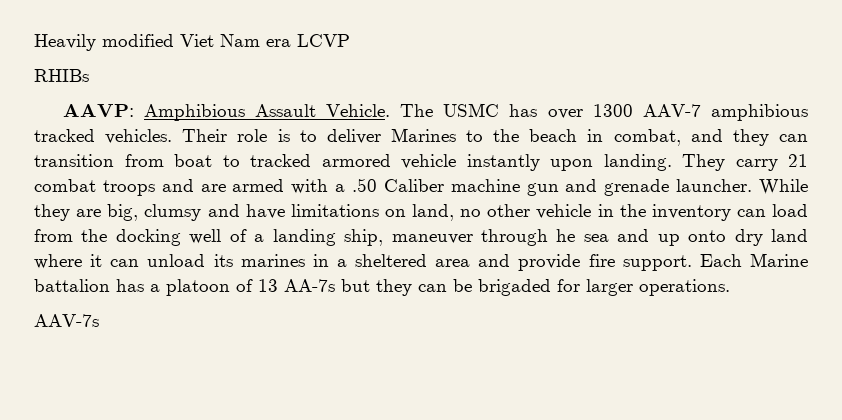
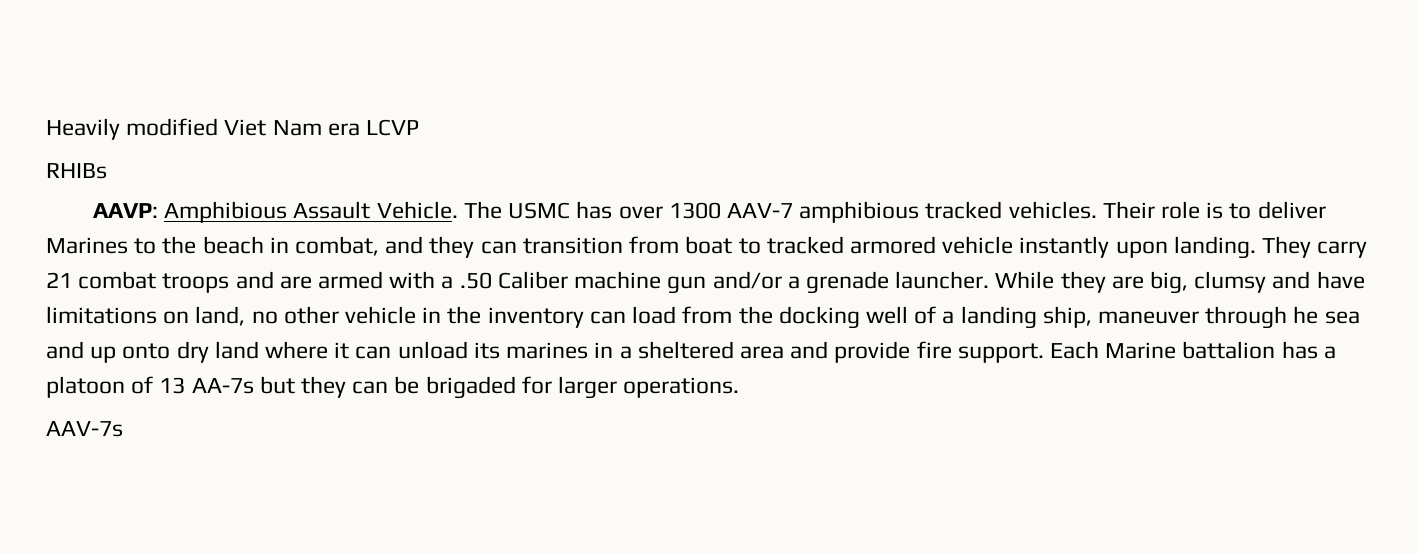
- They carry 21 combat troops and are armed with a .50 Caliber machine gun and grenade launcher.
+ They carry 21 combat troops and are armed with a .50 Caliber machine gun and/or a grenade launcher.

